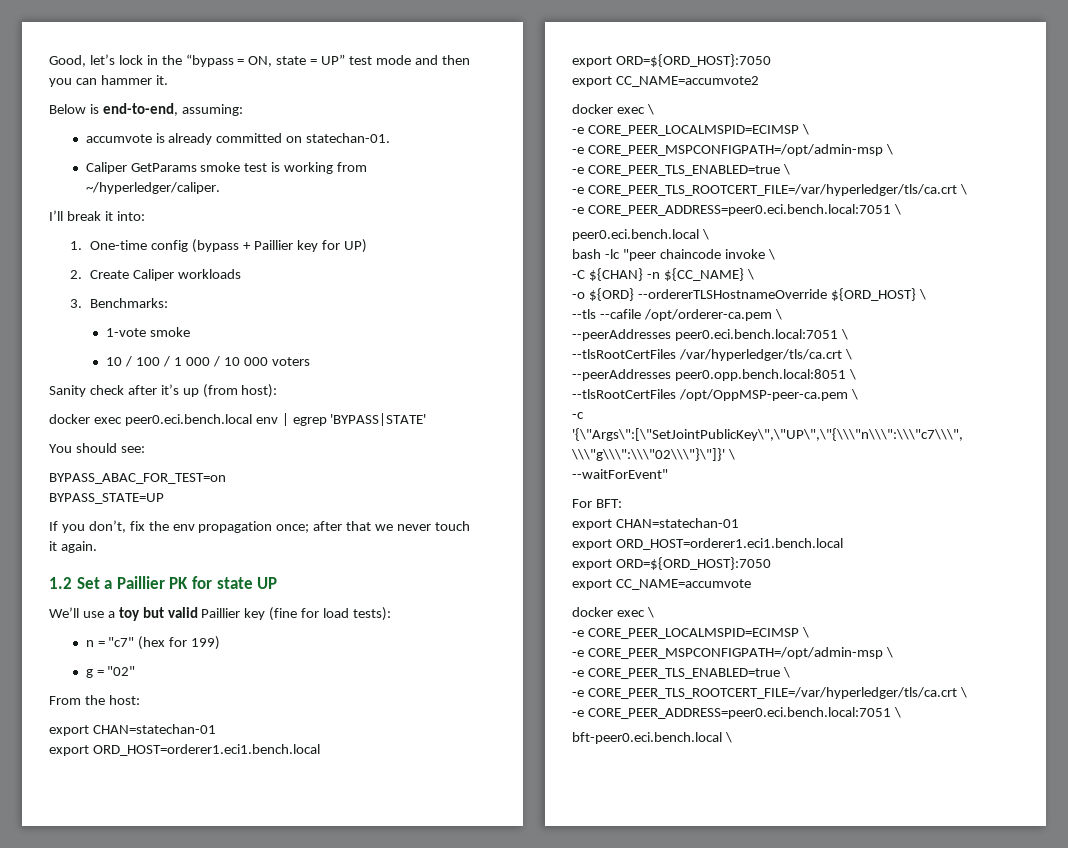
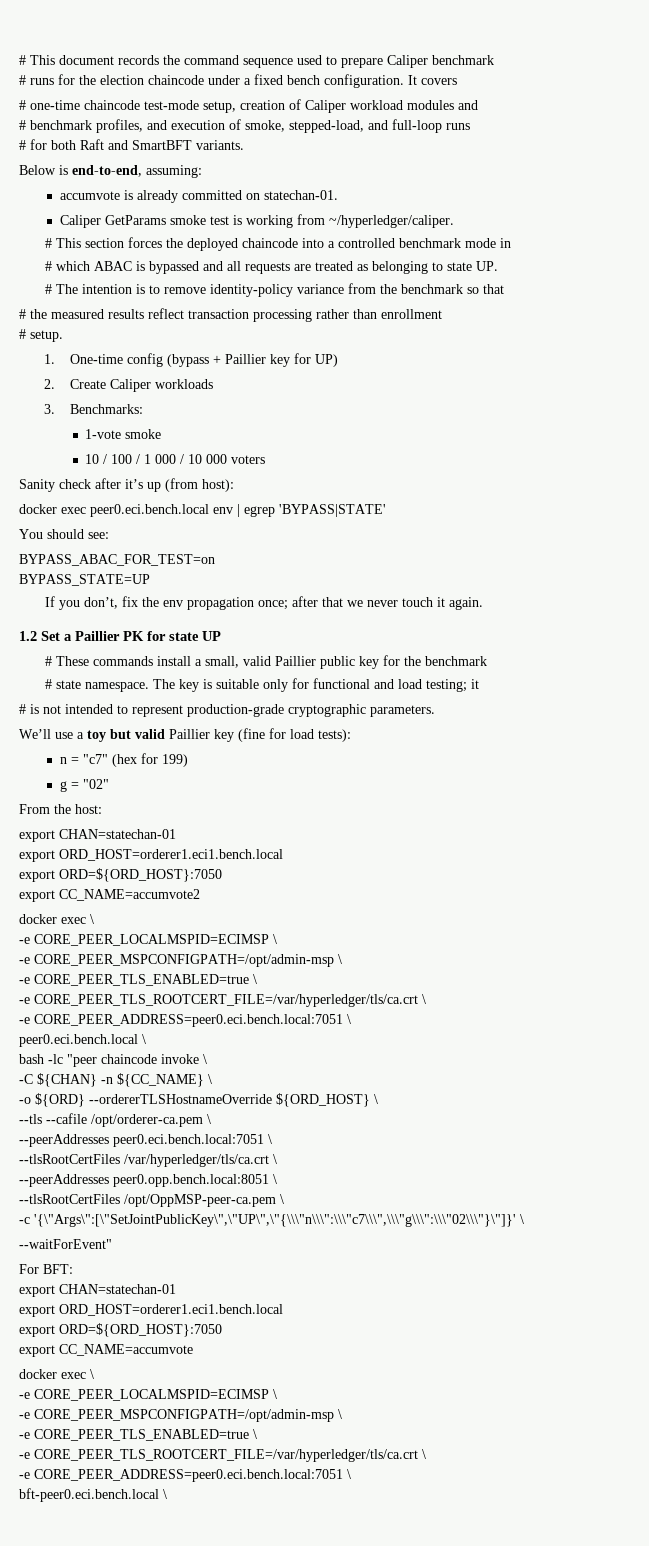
- Good, let’s lock in the “bypass = ON, state = UP” test mode and then you can hammer it.
+ # This document records the command sequence used to prepare Caliper benchmark
+ # runs for the election chaincode under a fixed bench configuration. It covers
+ # one-time chaincode test-mode setup, creation of Caliper workload modules and
+ # benchmark profiles, and execution of smoke, stepped-load, and full-loop runs
+ # for both Raft and SmartBFT variants.
- I’ll break it into:
+ # This section forces the deployed chaincode into a controlled benchmark mode in
+ # which ABAC is bypassed and all requests are treated as belonging to state UP.
+ # The intention is to remove identity-policy variance from the benchmark so that
+ # the measured results reflect transaction processing rather than enrollment
+ # setup.
+ # These commands install a small, valid Paillier public key for the benchmark
+ # state namespace. The key is suitable only for functional and load testing; it
+ # is not intended to represent production-grade cryptographic parameters.

